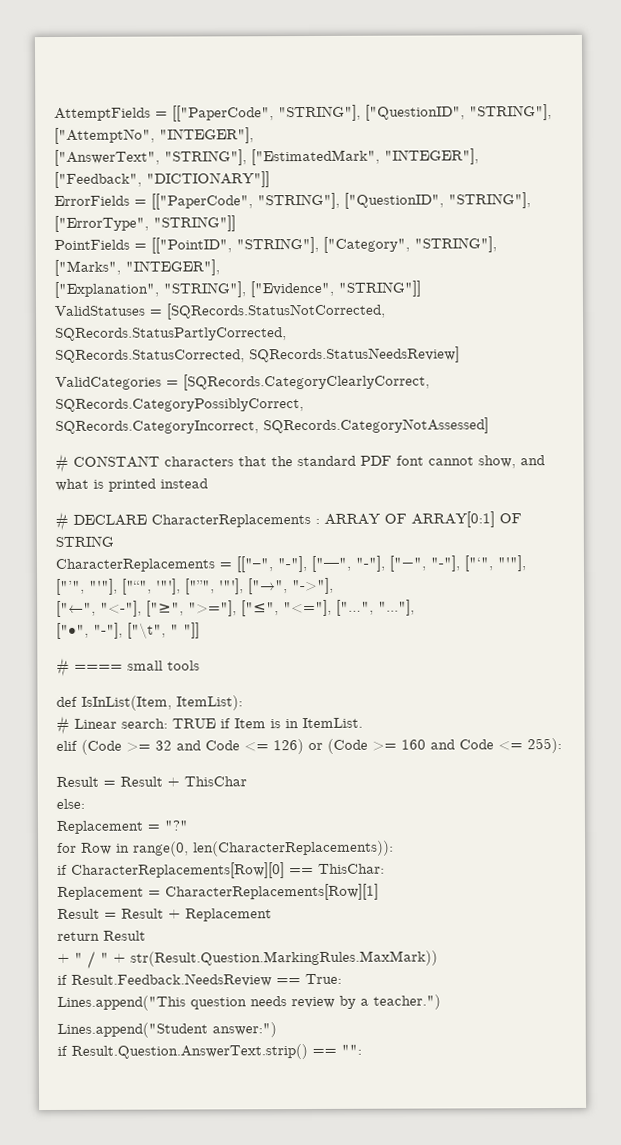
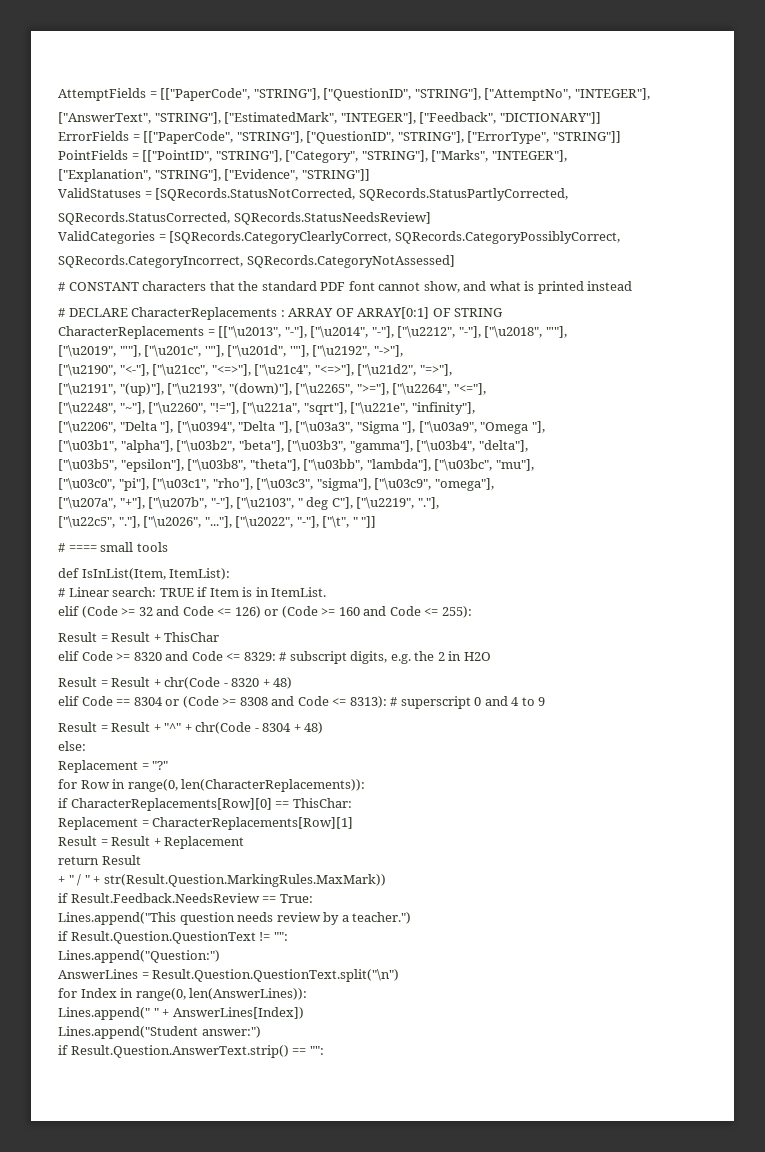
- CharacterReplacements = [["–", "-"], ["—", "-"], ["−", "-"], ["‘", "'"],
- ["’", "'"], ["“", '"'], ["”", '"'], ["→", "->"],
- ["←", "<-"], ["≥", ">="], ["≤", "<="], ["…", "..."],
- ["•", "-"], ["\t", " "]]
+ CharacterReplacements = [["\u2013", "-"], ["\u2014", "-"], ["\u2212", "-"], ["\u2018", "'"],
+ ["\u2019", "'"], ["\u201c", '"'], ["\u201d", '"'], ["\u2192", "->"],
+ ["\u2190", "<-"], ["\u21cc", "<=>"], ["\u21c4", "<=>"], ["\u21d2", "=>"],
+ ["\u2191", "(up)"], ["\u2193", "(down)"], ["\u2265", ">="], ["\u2264", "<="],
+ ["\u2248", "~"], ["\u2260", "!="], ["\u221a", "sqrt"], ["\u221e", "infinity"],
+ ["\u2206", "Delta "], ["\u0394", "Delta "], ["\u03a3", "Sigma "], ["\u03a9", "Omega "],
+ ["\u03b1", "alpha"], ["\u03b2", "beta"], ["\u03b3", "gamma"], ["\u03b4", "delta"],
+ ["\u03b5", "epsilon"], ["\u03b8", "theta"], ["\u03bb", "lambda"], ["\u03bc", "mu"],
+ ["\u03c0", "pi"], ["\u03c1", "rho"], ["\u03c3", "sigma"], ["\u03c9", "omega"],
+ ["\u207a", "+"], ["\u207b", "-"], ["\u2103", " deg C"], ["\u2219", "."],
+ ["\u22c5", "."], ["\u2026", "..."], ["\u2022", "-"], ["\t", " "]]
+ elif Code >= 8320 and Code <= 8329: # subscript digits, e.g. the 2 in H2O
+ Result = Result + chr(Code - 8320 + 48)
+ elif Code == 8304 or (Code >= 8308 and Code <= 8313): # superscript 0 and 4 to 9
+ Result = Result + "^" + chr(Code - 8304 + 48)
+ if Result.Question.QuestionText != "":
+ Lines.append("Question:")
+ AnswerLines = Result.Question.QuestionText.split("\n")
+ for Index in range(0, len(AnswerLines)):
+ Lines.append(" " + AnswerLines[Index])

